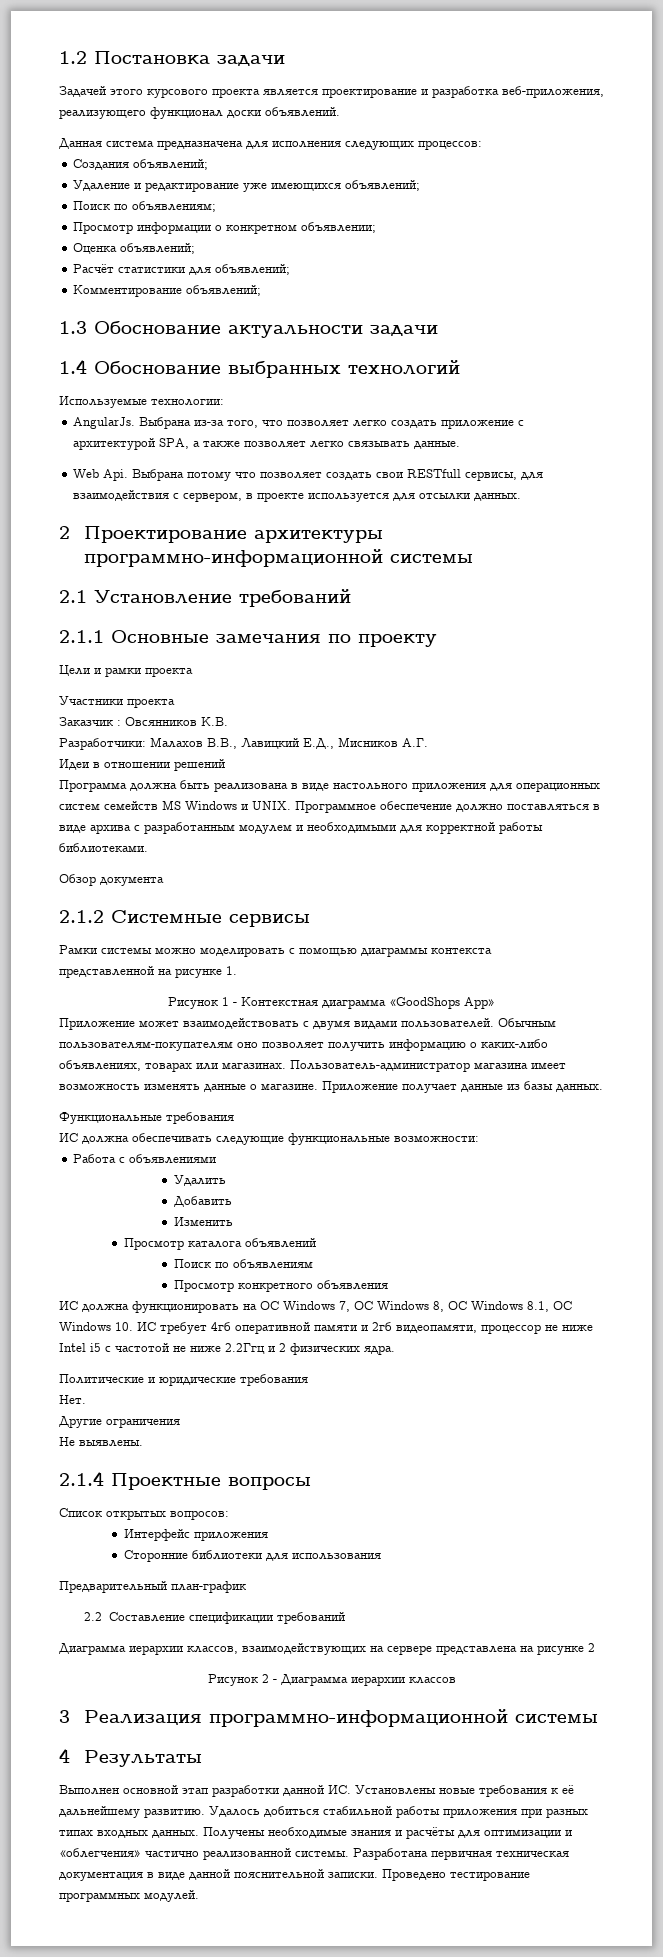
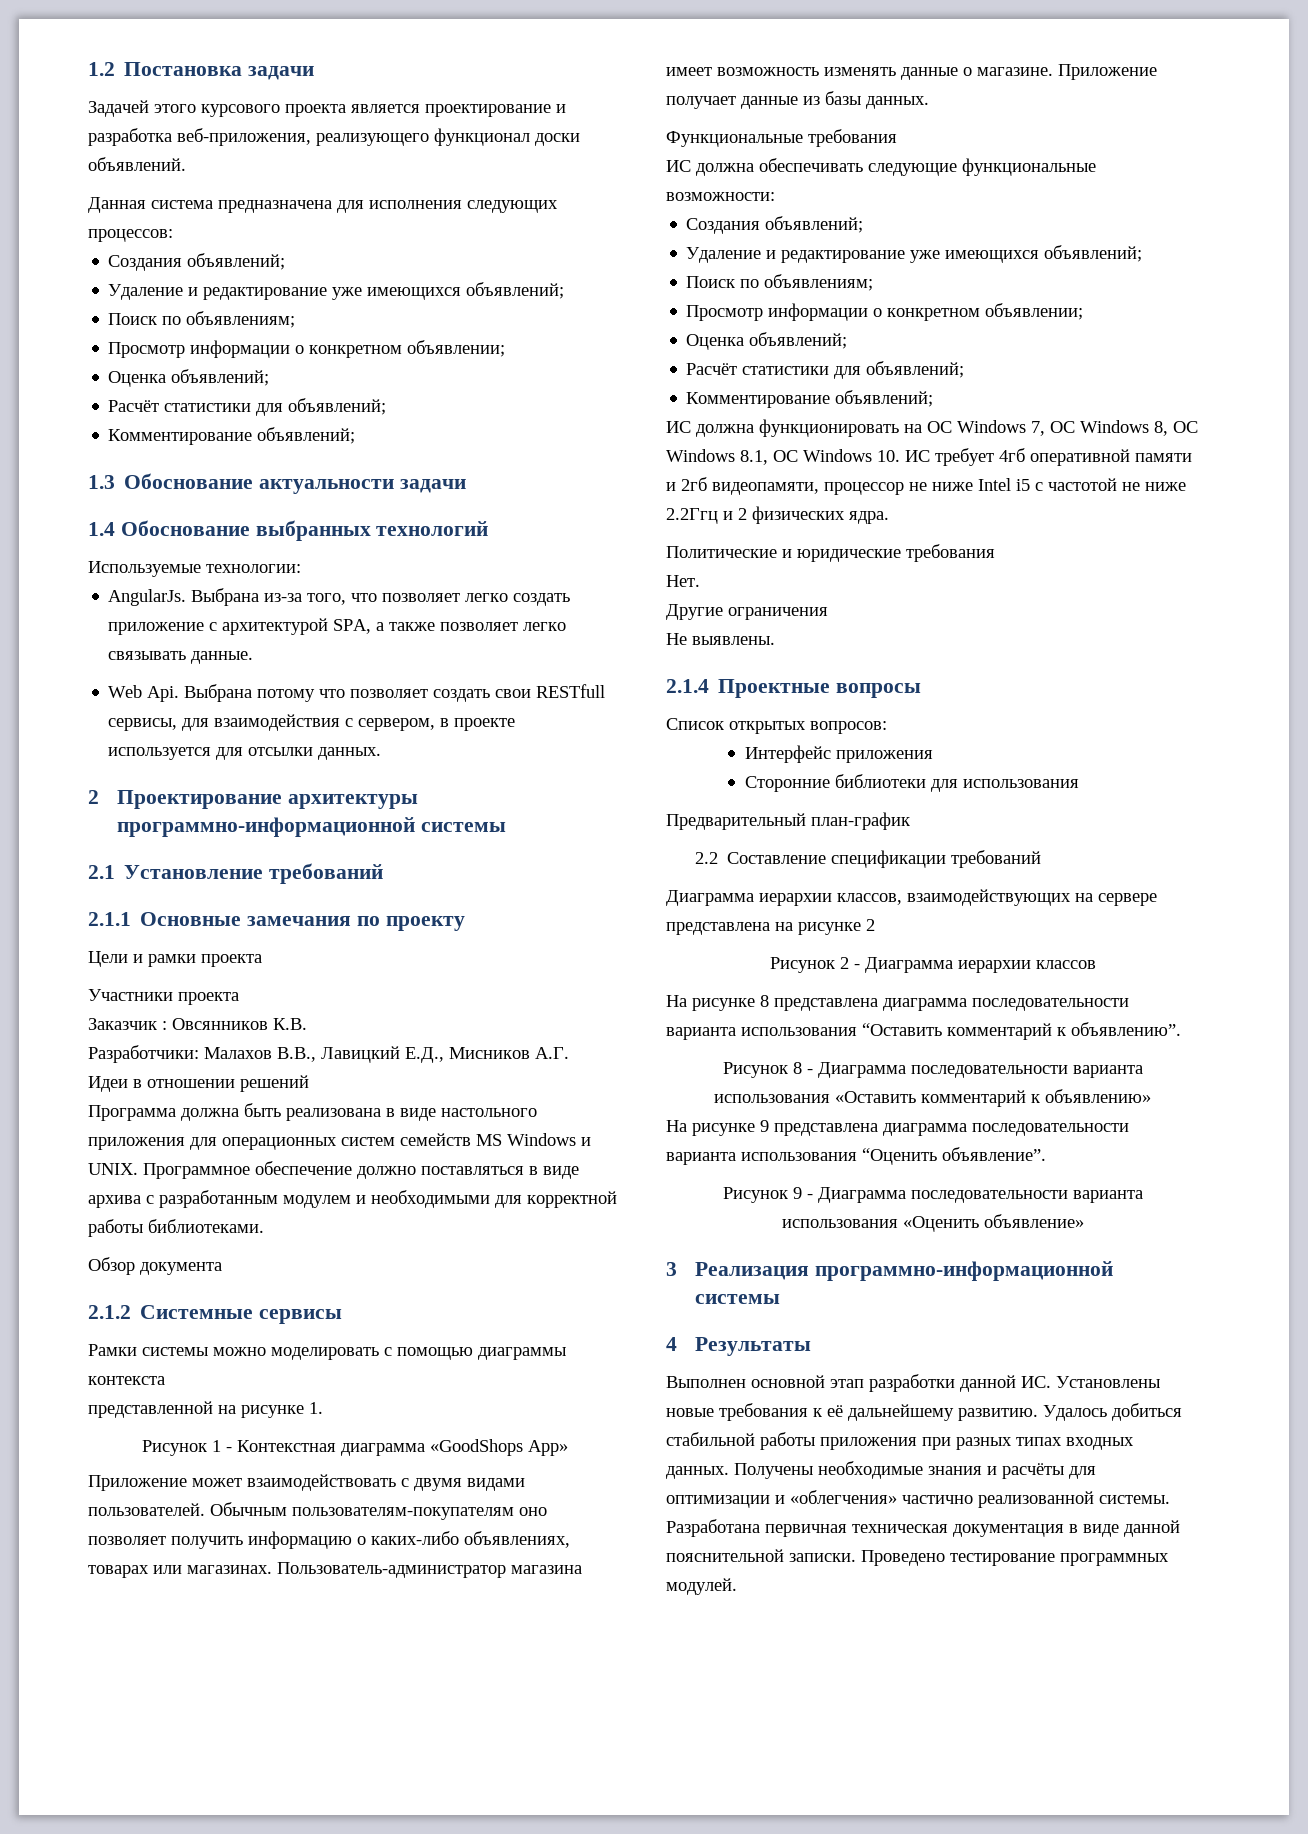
  ИС должна обеспечивать следующие функциональные возможности:
- Работа с объявлениями
- Удалить
- Добавить
- Изменить
- Просмотр каталога объявлений
- Поиск по объявлениям
- Просмотр конкретного объявления
+ Создания объявлений;
+ Удаление и редактирование уже имеющихся объявлений;
+ Поиск по объявлениям;
+ Просмотр информации о конкретном объявлении;
+ Оценка объявлений;
+ Расчёт статистики для объявлений;
+ Комментирование объявлений;
+ На рисунке 8 представлена диаграмма последовательности варианта использования “Оставить комментарий к объявлению”.
+ Рисунок 8 - Диаграмма последовательности варианта использования «Оставить комментарий к объявлению»
+ На рисунке 9 представлена диаграмма последовательности варианта использования “Оценить объявление”.
+ Рисунок 9 - Диаграмма последовательности варианта использования «Оценить объявление»

